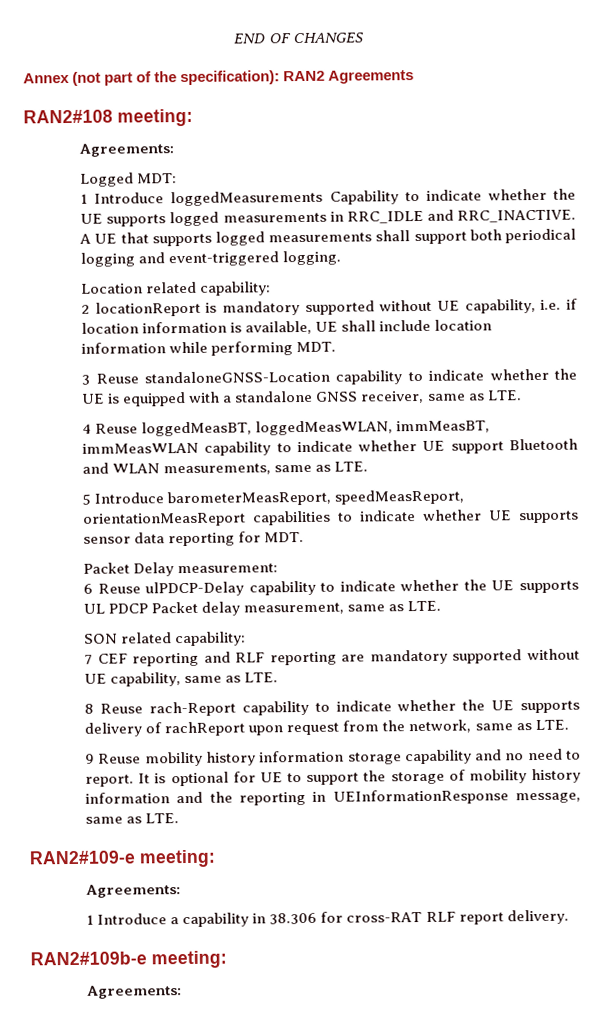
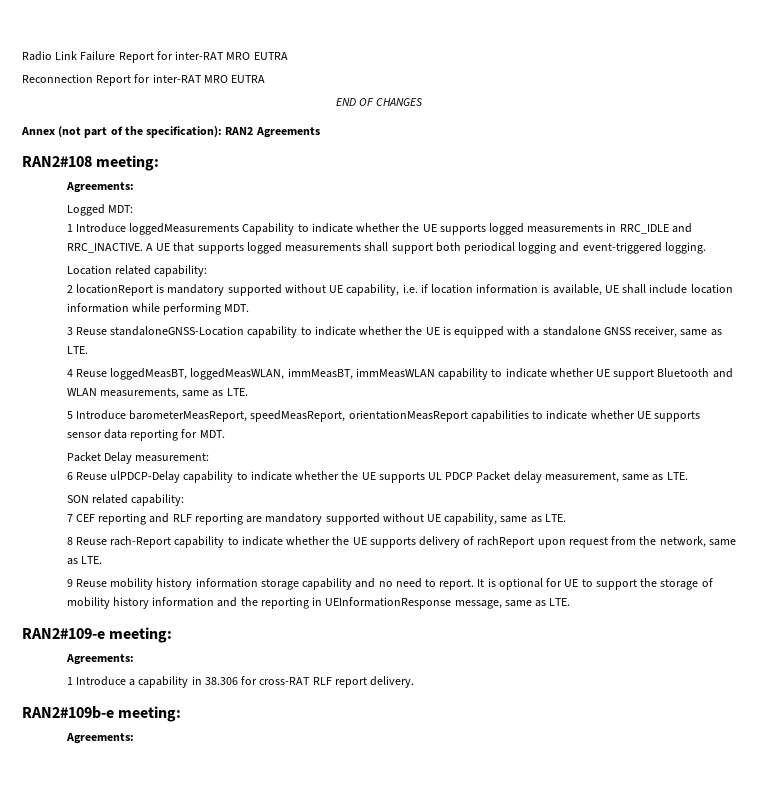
+ Radio Link Failure Report for inter-RAT MRO EUTRA
+ Reconnection Report for inter-RAT MRO EUTRA

